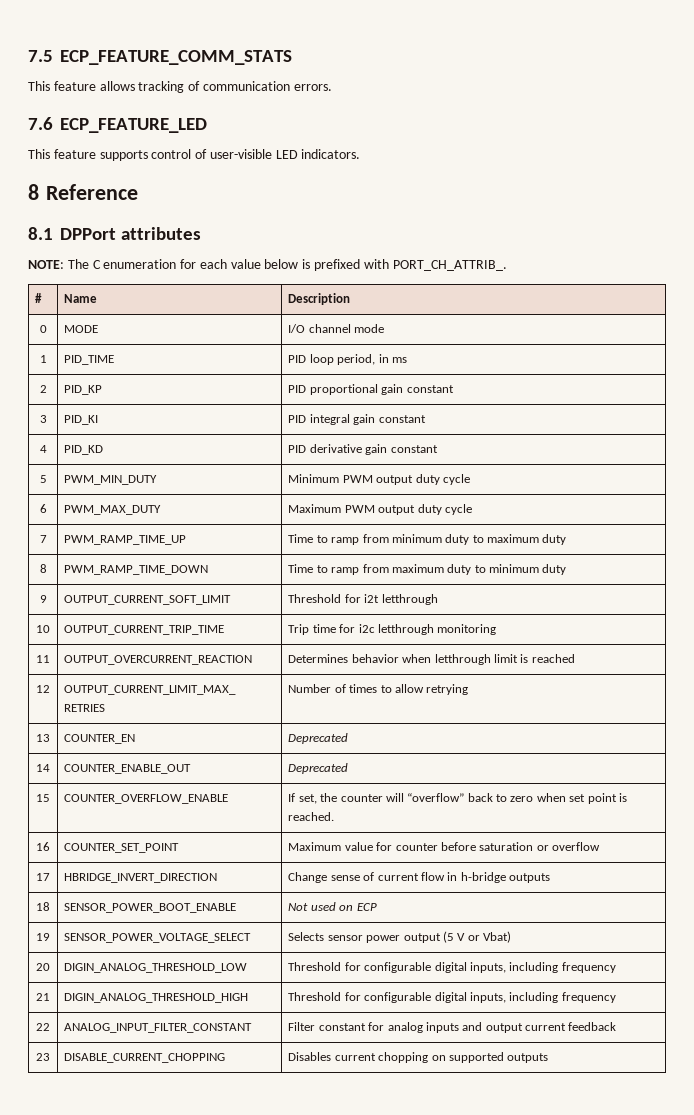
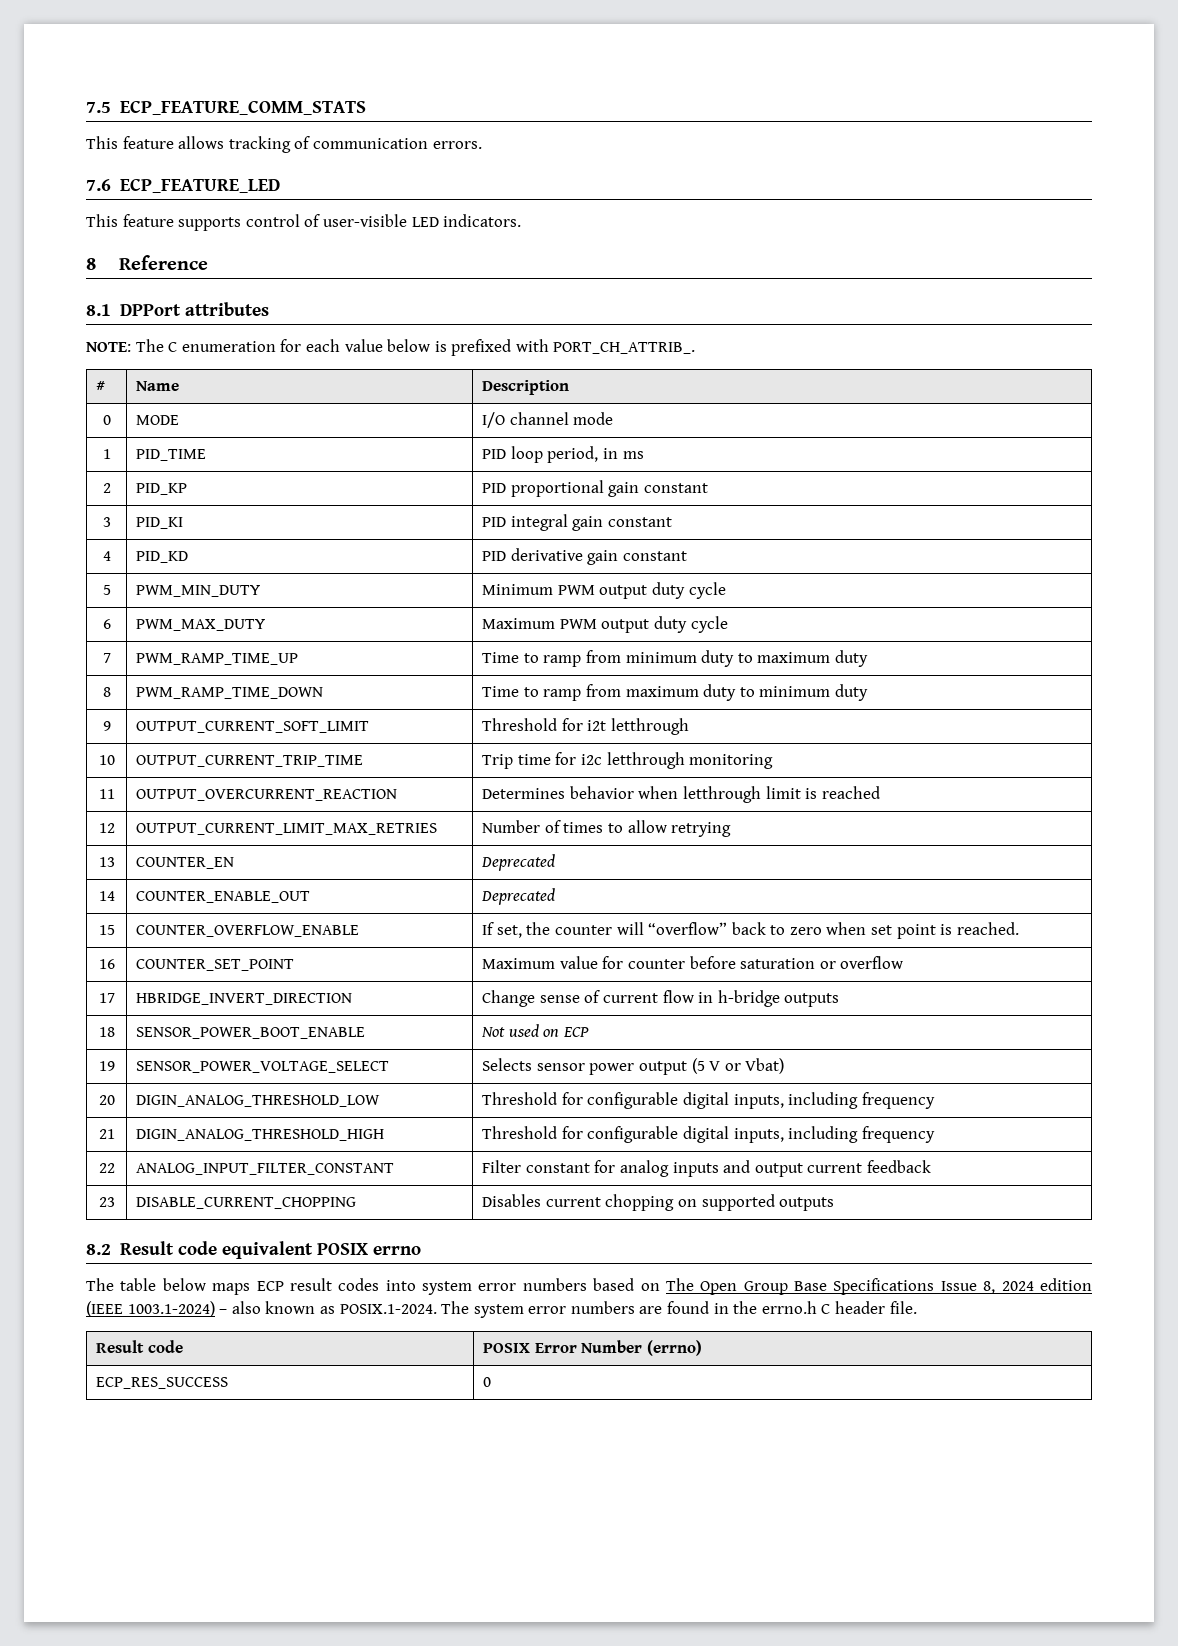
+ 8.2 Result code equivalent POSIX errno
+ The table below maps ECP result codes into system error numbers based on The Open Group Base Specifications Issue 8, 2024 edition (IEEE 1003.1-2024) – also known as POSIX.1-2024. The system error numbers are found in the errno.h C header file.
+ Result code | POSIX Error Number (errno)
+ ECP_RES_SUCCESS | 0

